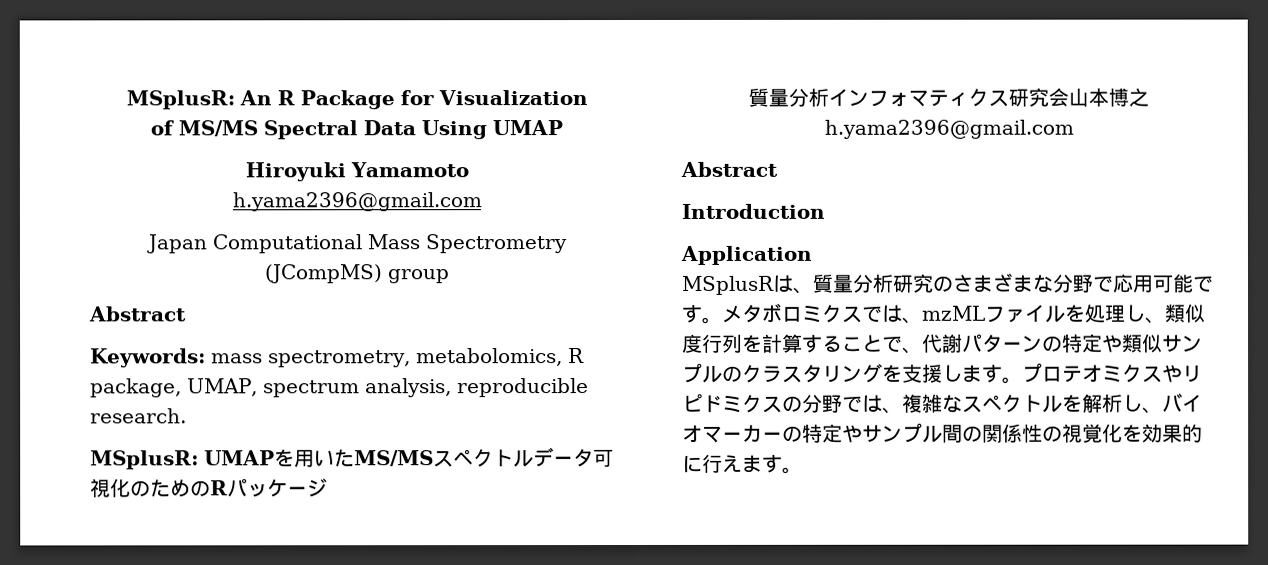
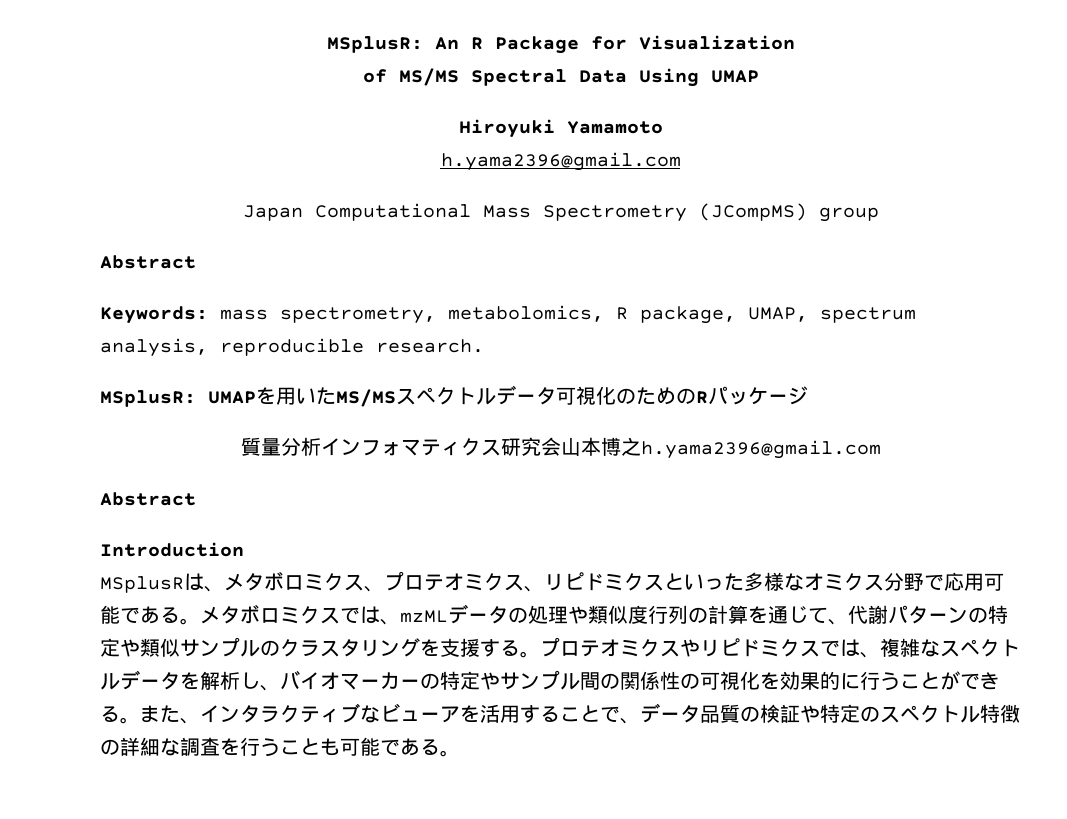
- Application
- MSplusRは、質量分析研究のさまざまな分野で応用可能です。
+ MSplusRは、メタボロミクス、プロテオミクス、リピドミクスといった多様なオミクス分野で応用可能である。
- メタボロミクスでは、mzMLファイルを処理し、類似度行列を計算することで、代謝パターンの特定や類似サンプルのクラスタリングを支援します。
+ メタボロミクスでは、mzMLデータの処理や類似度行列の計算を通じて、代謝パターンの特定や類似サンプルのクラスタリングを支援する。
- プロテオミクスやリピドミクスの分野では、複雑なスペクトルを解析し、バイオマーカーの特定やサンプル間の関係性の視覚化を効果的に行えます。
+ プロテオミクスやリピドミクスでは、複雑なスペクトルデータを解析し、バイオマーカーの特定やサンプル間の関係性の可視化を効果的に行うことができる。また、インタラクティブなビューアを活用することで、データ品質の検証や特定のスペクトル特徴の詳細な調査を行うことも可能である。

